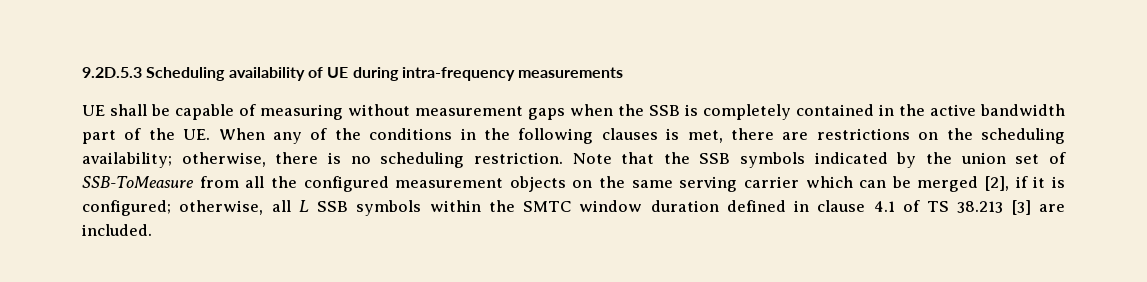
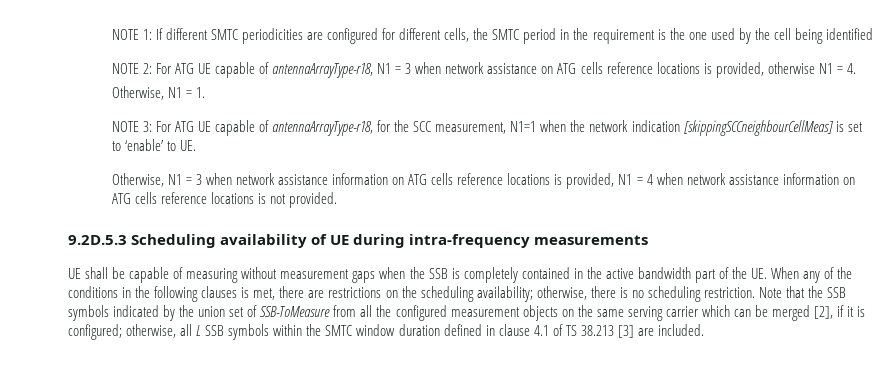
+ NOTE 1: If different SMTC periodicities are configured for different cells, the SMTC period in the requirement is the one used by the cell being identified
+ NOTE 2: For ATG UE capable of antennaArrayType-r18, N1 = 3 when network assistance on ATG cells reference locations is provided, otherwise N1 = 4.
+ Otherwise, N1 = 1.
+ NOTE 3: For ATG UE capable of antennaArrayType-r18, for the SCC measurement, N1=1 when the network indication [skippingSCCneighbourCellMeas] is set to ‘enable’ to UE.
+ Otherwise, N1 = 3 when network assistance information on ATG cells reference locations is provided, N1 = 4 when network assistance information on ATG cells reference locations is not provided.

